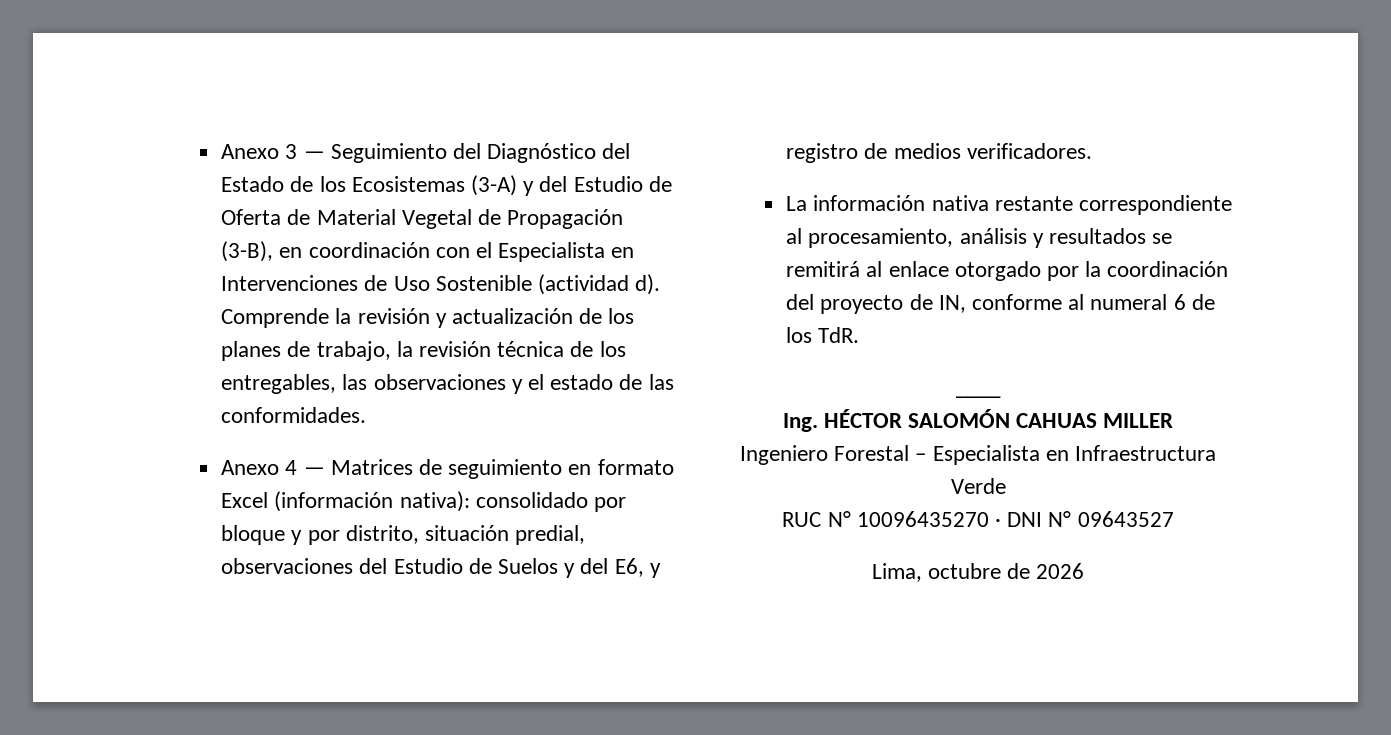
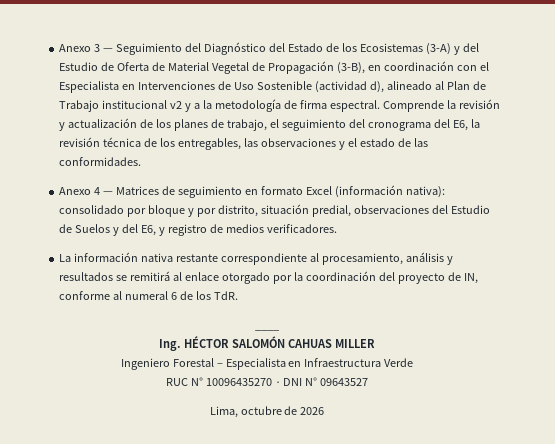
- Anexo 3 — Seguimiento del Diagnóstico del Estado de los Ecosistemas (3-A) y del Estudio de Oferta de Material Vegetal de Propagación (3-B), en coordinación con el Especialista en Intervenciones de Uso Sostenible (actividad d).
+ Anexo 3 — Seguimiento del Diagnóstico del Estado de los Ecosistemas (3-A) y del Estudio de Oferta de Material Vegetal de Propagación (3-B), en coordinación con el Especialista en Intervenciones de Uso Sostenible (actividad d), alineado al Plan de Trabajo institucional v2 y a la metodología de firma espectral.
- Comprende la revisión y actualización de los planes de trabajo, la revisión técnica de los entregables, las observaciones y el estado de las conformidades.
+ Comprende la revisión y actualización de los planes de trabajo, el seguimiento del cronograma del E6, la revisión técnica de los entregables, las observaciones y el estado de las conformidades.

